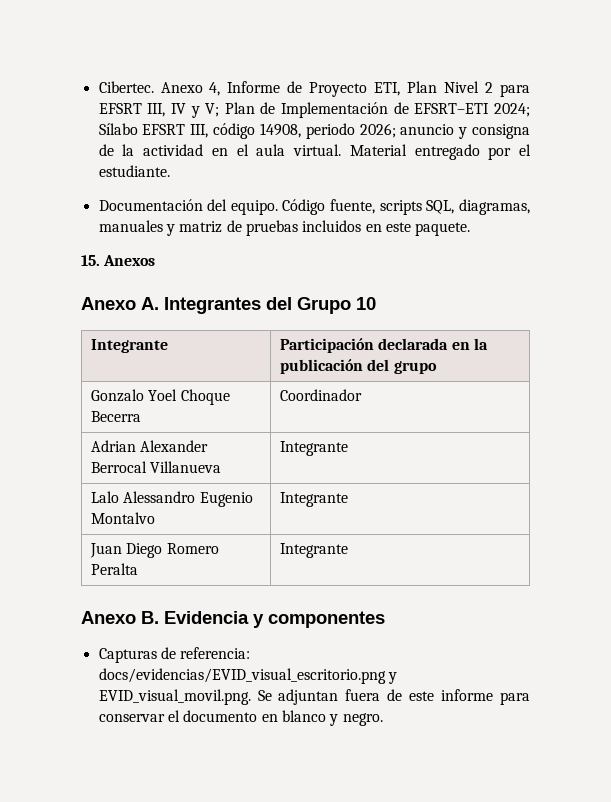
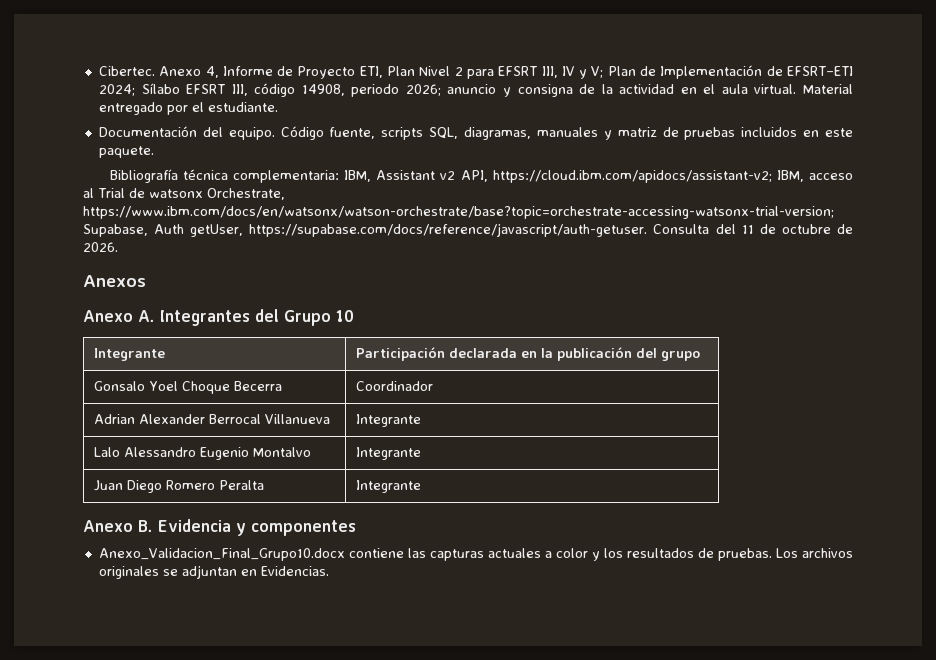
- 15. Anexos
+ Bibliografía técnica complementaria: IBM, Assistant v2 API, https://cloud.ibm.com/apidocs/assistant-v2; IBM, acceso al Trial de watsonx Orchestrate, https://www.ibm.com/docs/en/watsonx/watson-orchestrate/base?topic=orchestrate-accessing-watsonx-trial-version; Supabase, Auth getUser, https://supabase.com/docs/reference/javascript/auth-getuser. Consulta del 11 de octubre de 2026.
+ Anexos
- Gonzalo Yoel Choque Becerra | Coordinador
+ Gonsalo Yoel Choque Becerra | Coordinador
- Capturas de referencia: docs/evidencias/EVID_visual_escritorio.png y EVID_visual_movil.png. Se adjuntan fuera de este informe para conservar el documento en blanco y negro.
+ Anexo_Validacion_Final_Grupo10.docx contiene las capturas actuales a color y los resultados de pruebas. Los archivos originales se adjuntan en Evidencias.

